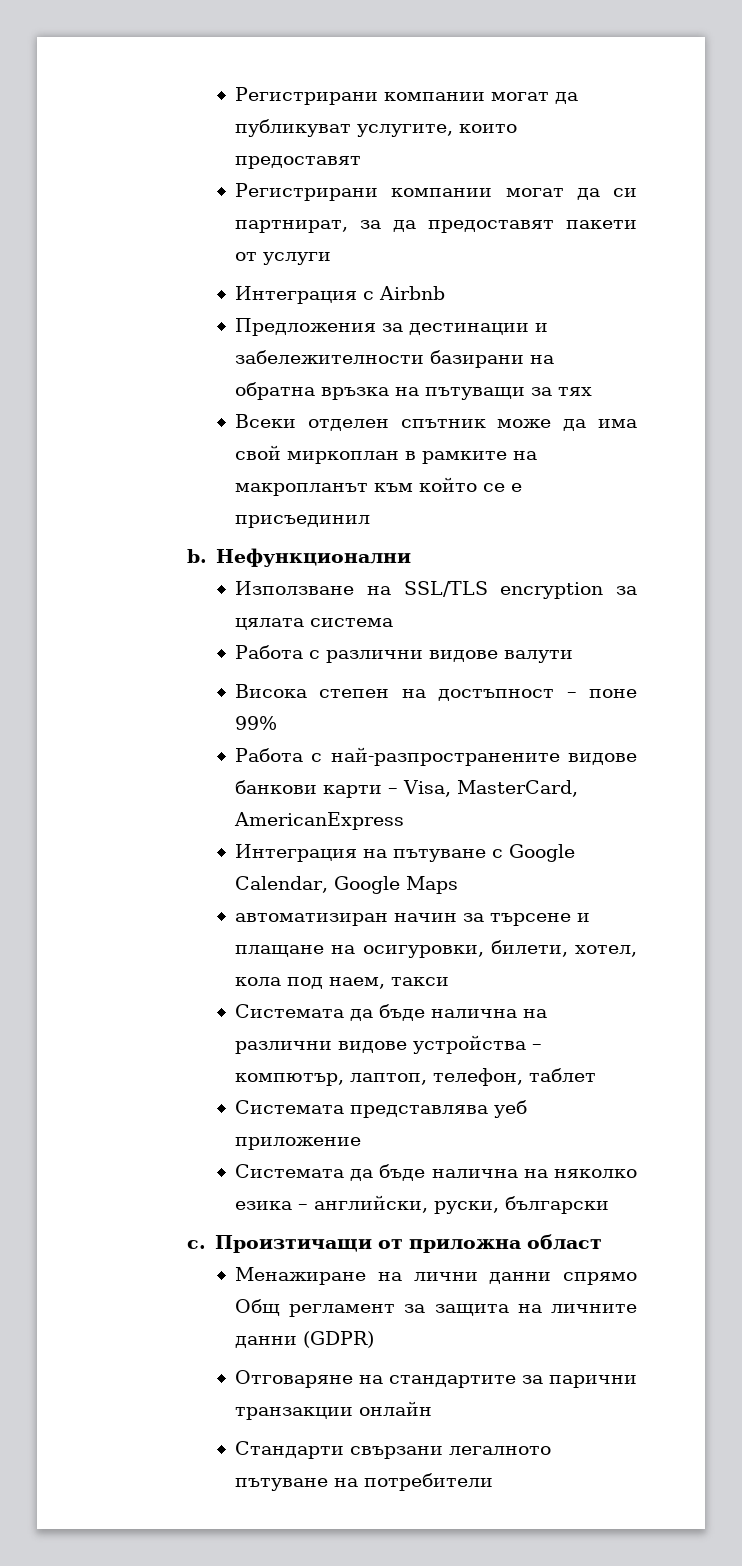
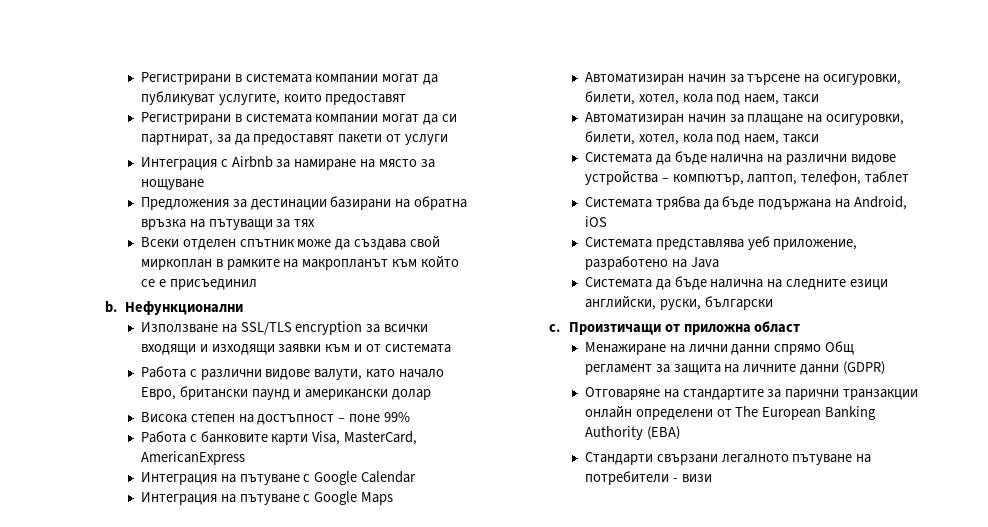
- Регистрирани компании могат да публикуват услугите, които предоставят
+ Регистрирани в системата компании могат да публикуват услугите, които предоставят
- Регистрирани компании могат да си партнират, за да предоставят пакети от услуги
+ Регистрирани в системата компании могат да си партнират, за да предоставят пакети от услуги
- Интеграция с Airbnb
+ Интеграция с Airbnb за намиране на място за нощуване
- Предложения за дестинации и забележителности базирани на обратна връзка на пътуващи за тях
+ Предложения за дестинации базирани на обратна връзка на пътуващи за тях
- Всеки отделен спътник може да има свой миркоплан в рамките на макропланът към който се е присъединил
+ Всеки отделен спътник може да създава свой миркоплан в рамките на макропланът към който се е присъединил
- Използване на SSL/TLS encryption за цялата система
- Работа с различни видове валути
+ Използване на SSL/TLS encryption за всички входящи и изходящи заявки към и от системата
+ Работа с различни видове валути, като начало Евро, британски паунд и американски долар
- Работа с най-разпространените видове банкови карти – Visa, MasterCard, AmericanExpress
+ Работа с банковите карти Visa, MasterCard, AmericanExpress
- Интеграция на пътуване с Google Calendar, Google Maps
+ Интеграция на пътуване с Google Calendar
+ Интеграция на пътуване с Google Maps
- автоматизиран начин за търсене и плащане на осигуровки, билети, хотел, кола под наем, такси
+ Автоматизиран начин за търсене на осигуровки, билети, хотел, кола под наем, такси
+ Автоматизиран начин за плащане на осигуровки, билети, хотел, кола под наем, такси
+ Системата трябва да бъде подържана на Android, iOS
- Системата представлява уеб приложение
- Системата да бъде налична на няколко езика – английски, руски, български
+ Системата представлява уеб приложение, разработено на Java
+ Системата да бъде налична на следните езици английски, руски, български
- Отговаряне на стандартите за парични транзакции онлайн
+ Отговаряне на стандартите за парични транзакции онлайн определени от The European Banking Authority (EBA)
- Стандарти свързани легалното пътуване на потребители
+ Стандарти свързани легалното пътуване на потребители - визи

